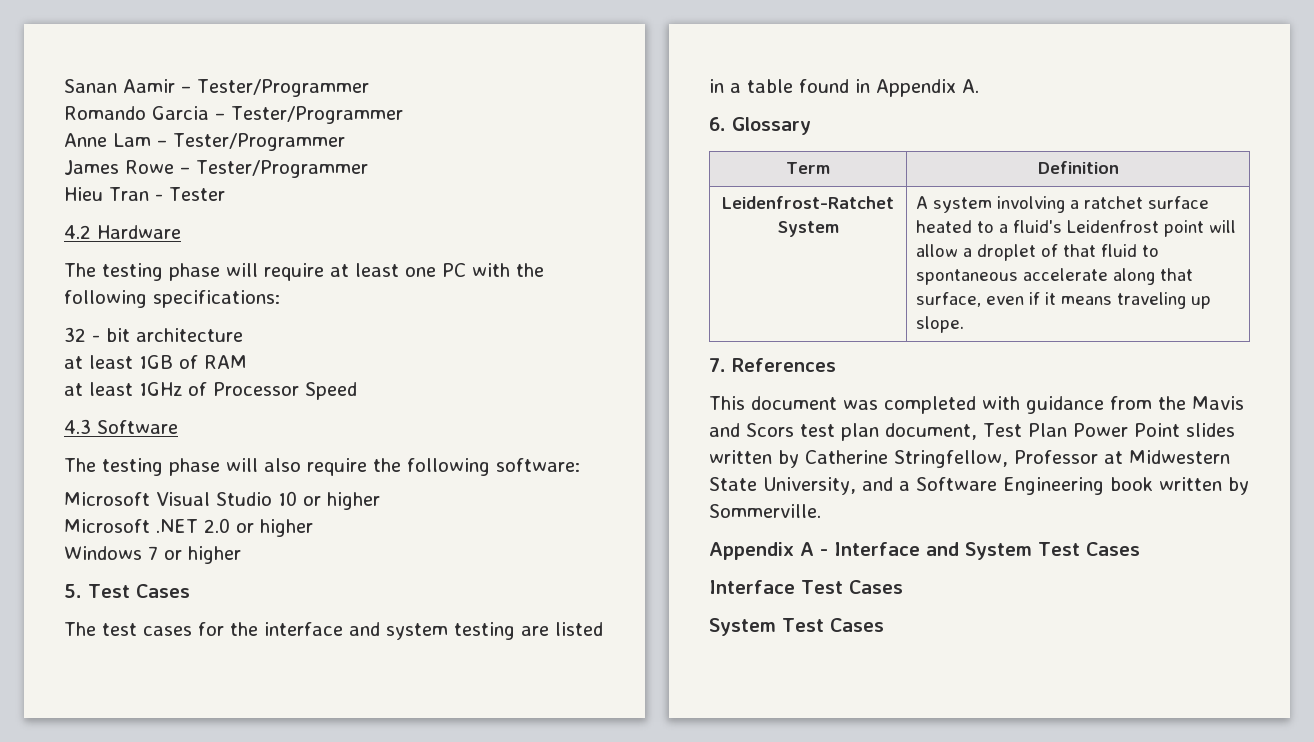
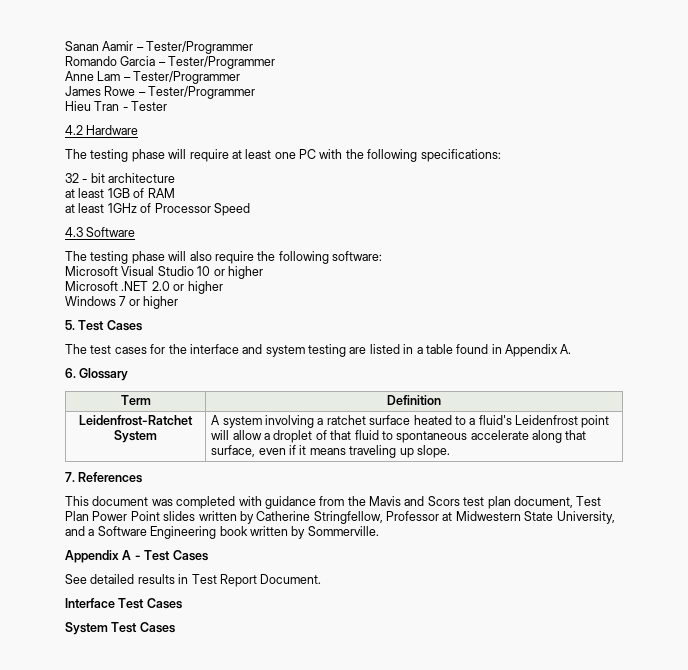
- Appendix A - Interface and System Test Cases
+ Appendix A - Test Cases
+ See detailed results in Test Report Document.

